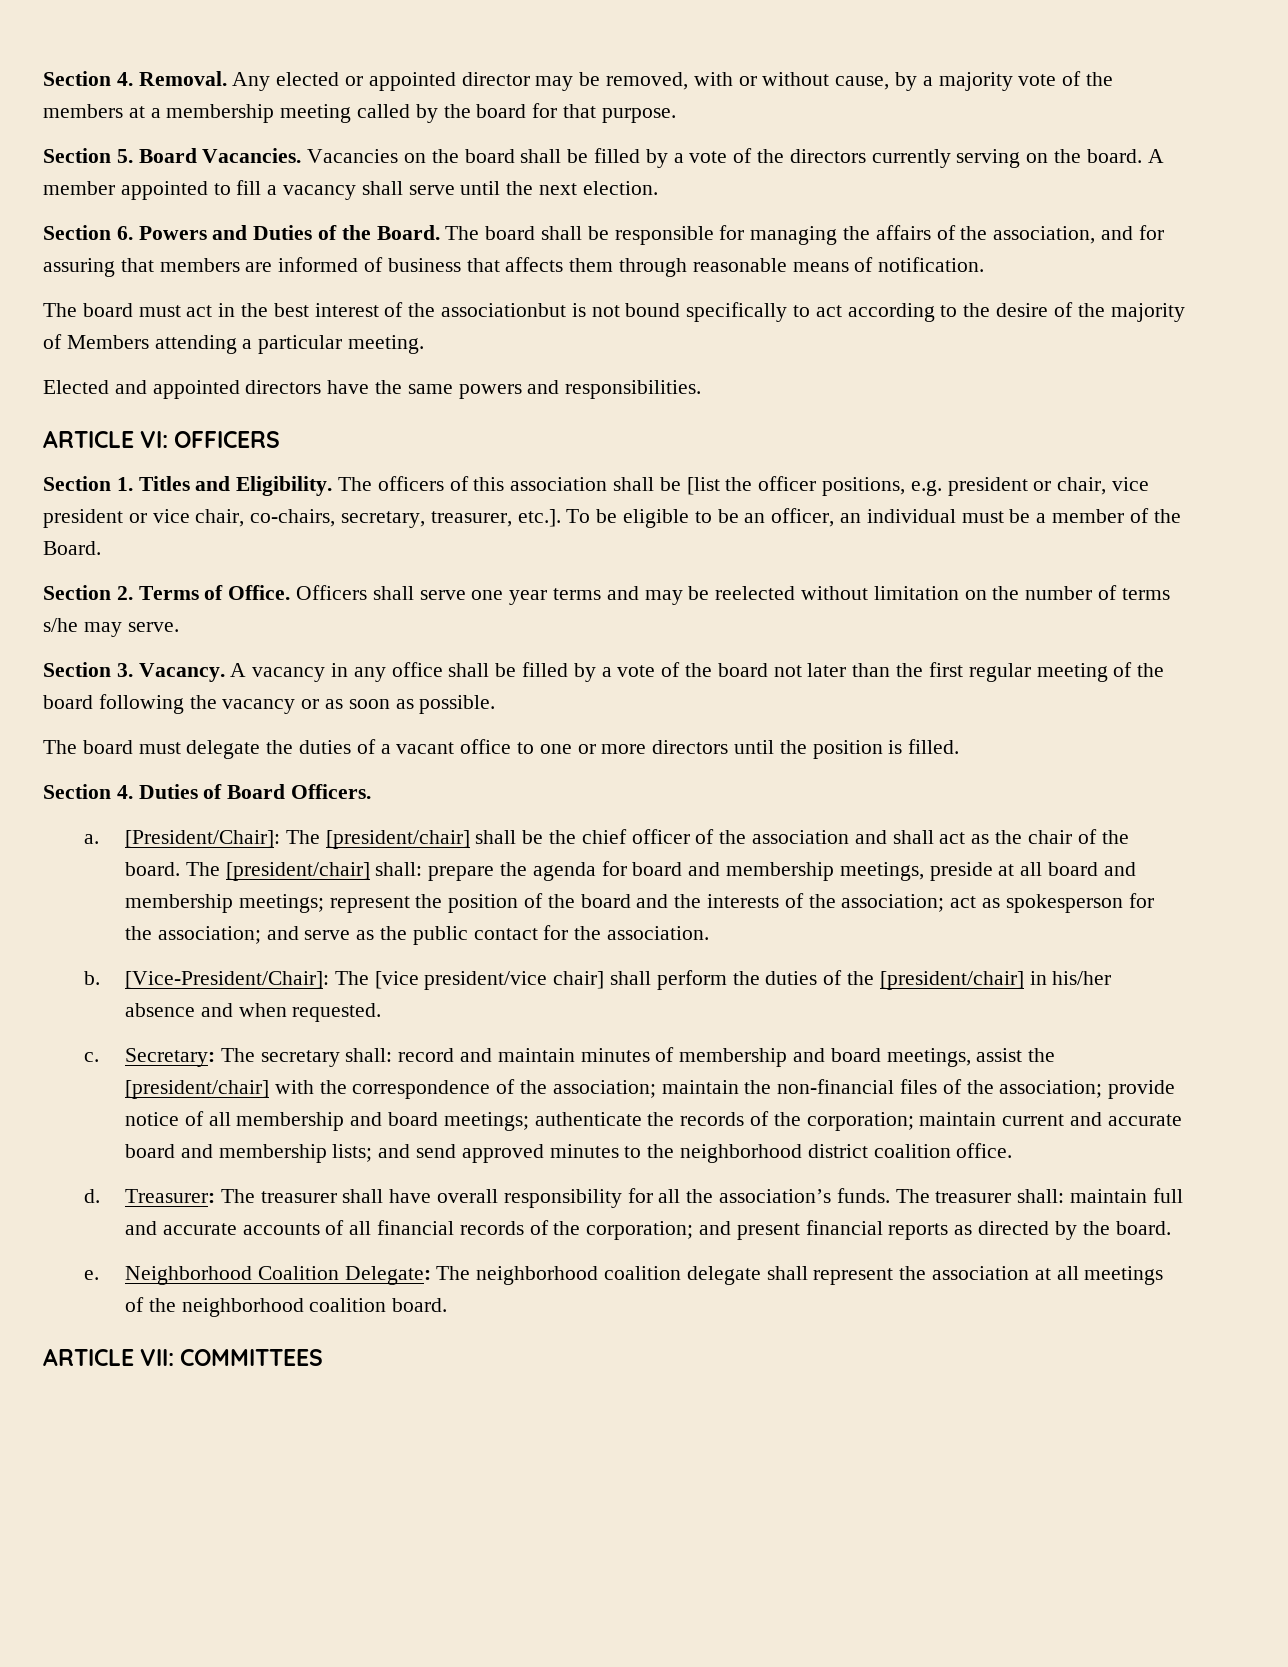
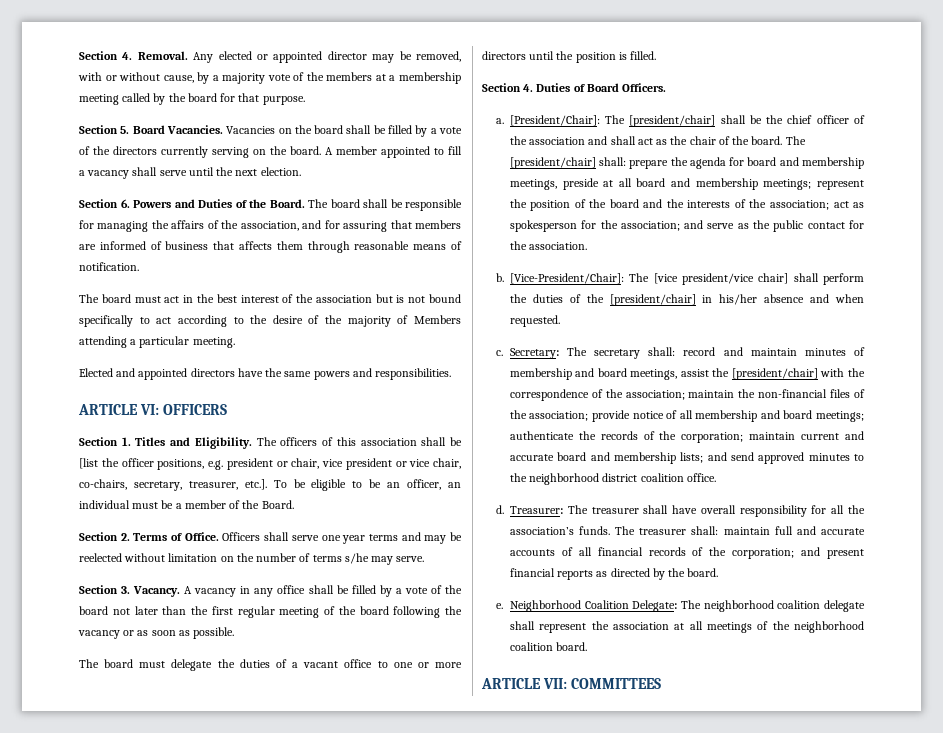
- The board must act in the best interest of the associationbut is not bound specifically to act according to the desire of the majority of Members attending a particular meeting.
+ The board must act in the best interest of the association but is not bound specifically to act according to the desire of the majority of Members attending a particular meeting.

